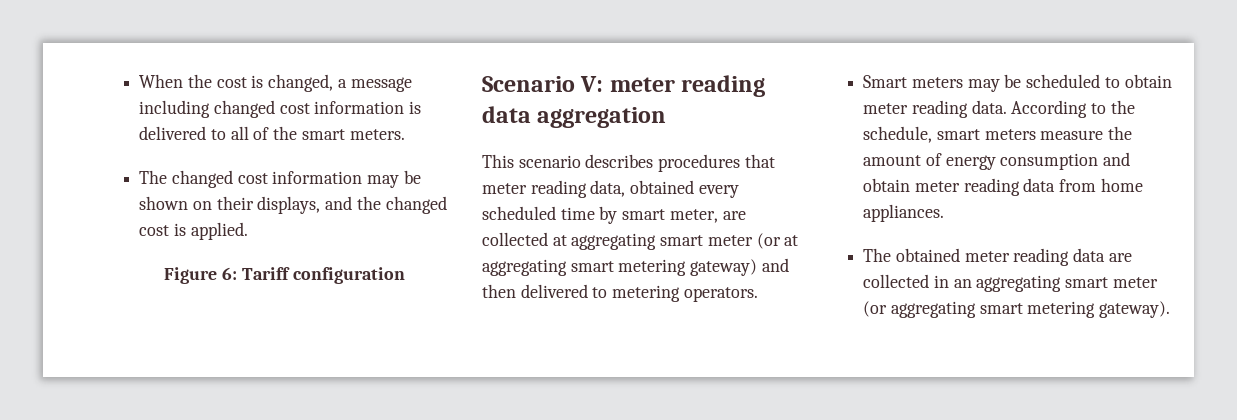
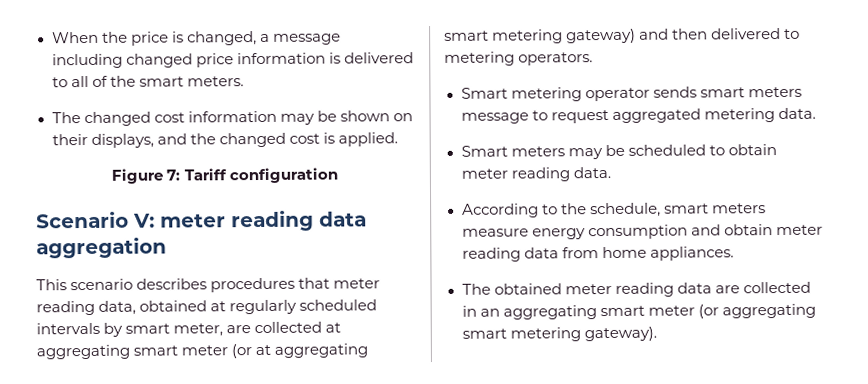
- When the cost is changed, a message including changed cost information is delivered to all of the smart meters.
+ When the price is changed, a message including changed price information is delivered to all of the smart meters.
- Figure 6: Tariff configuration
+ Figure 7: Tariff configuration
- This scenario describes procedures that meter reading data, obtained every scheduled time by smart meter, are collected at aggregating smart meter (or at aggregating smart metering gateway) and then delivered to metering operators.
+ This scenario describes procedures that meter reading data, obtained at regularly scheduled intervals by smart meter, are collected at aggregating smart meter (or at aggregating smart metering gateway) and then delivered to metering operators.
+ Smart metering operator sends smart meters message to request aggregated metering data.
- Smart meters may be scheduled to obtain meter reading data. According to the schedule, smart meters measure the amount of energy consumption and obtain meter reading data from home appliances.
+ Smart meters may be scheduled to obtain meter reading data.
+ According to the schedule, smart meters measure energy consumption and obtain meter reading data from home appliances.

